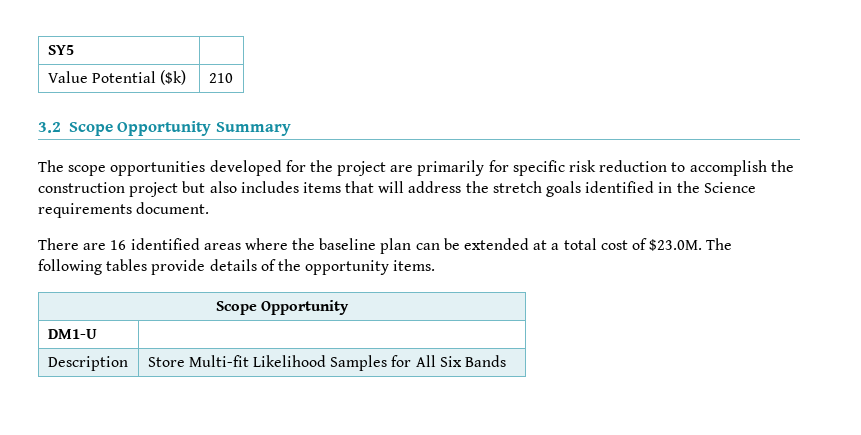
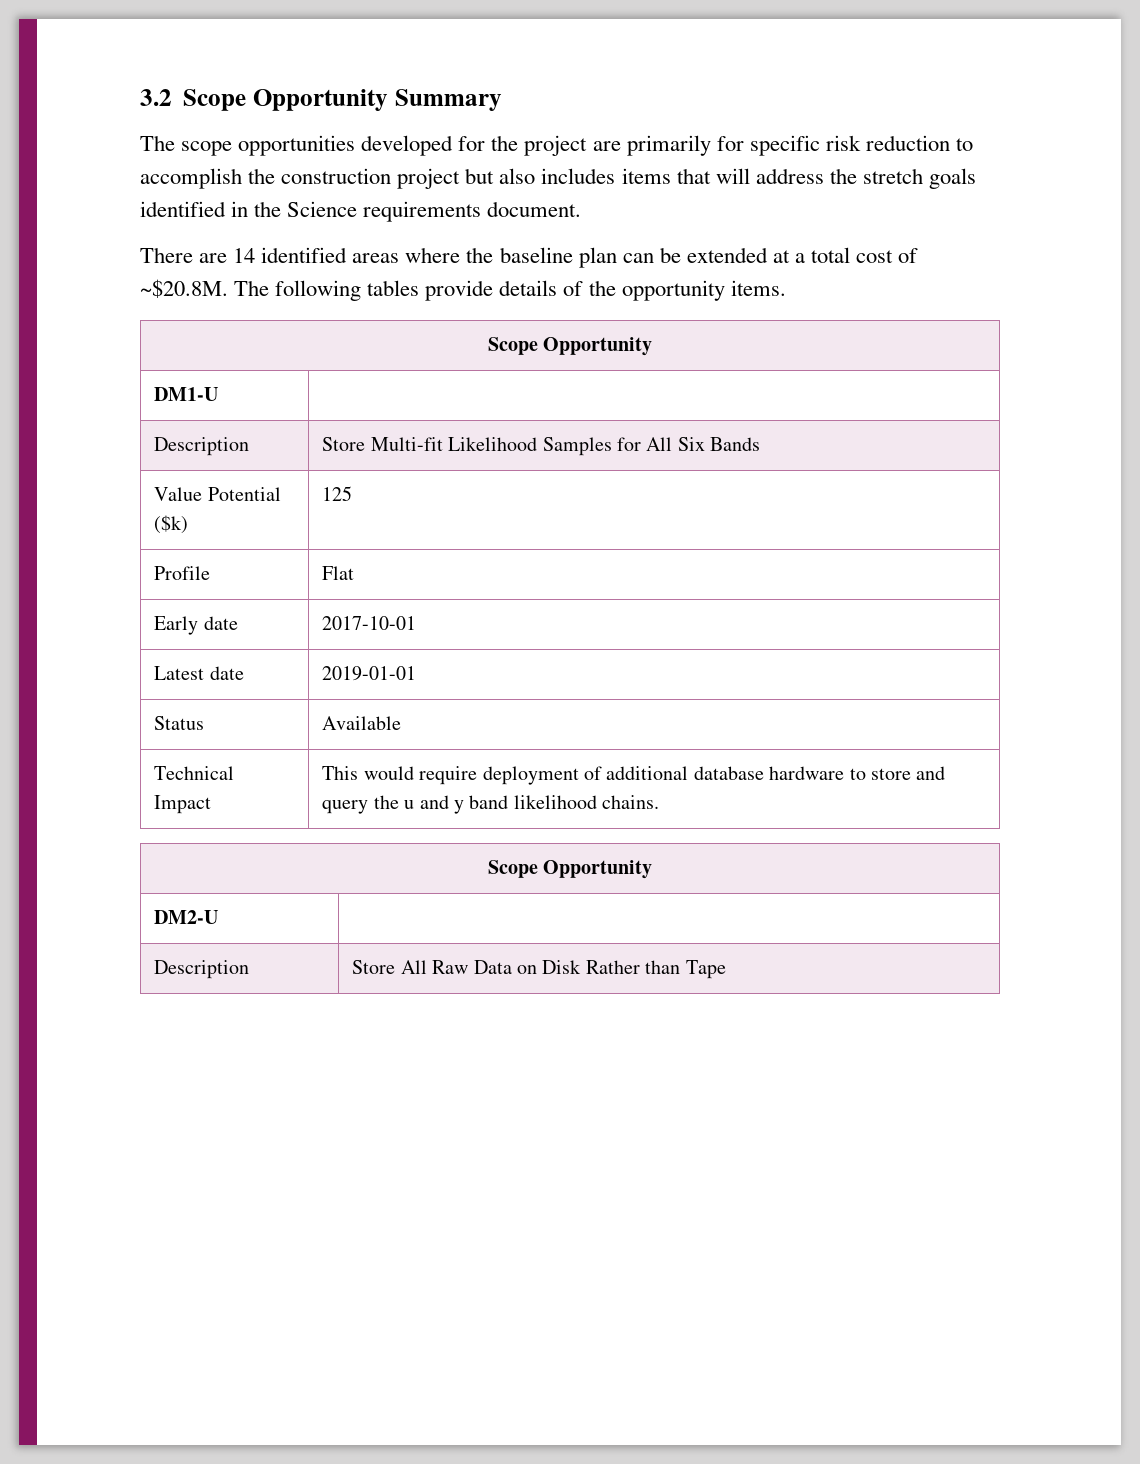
- SY5 |
- Value Potential ($k) | 210
- There are 16 identified areas where the baseline plan can be extended at a total cost of $23.0M. The following tables provide details of the opportunity items.
+ There are 14 identified areas where the baseline plan can be extended at a total cost of ~$20.8M. The following tables provide details of the opportunity items.
+ Value Potential ($k) | 125
+ Profile | Flat
+ Early date | 2017-10-01
+ Latest date | 2019-01-01
+ Status | Available
+ Technical Impact | This would require deployment of additional database hardware to store and query the u and y band likelihood chains.
+ Scope Opportunity
+ DM2-U |
+ Description | Store All Raw Data on Disk Rather than Tape

